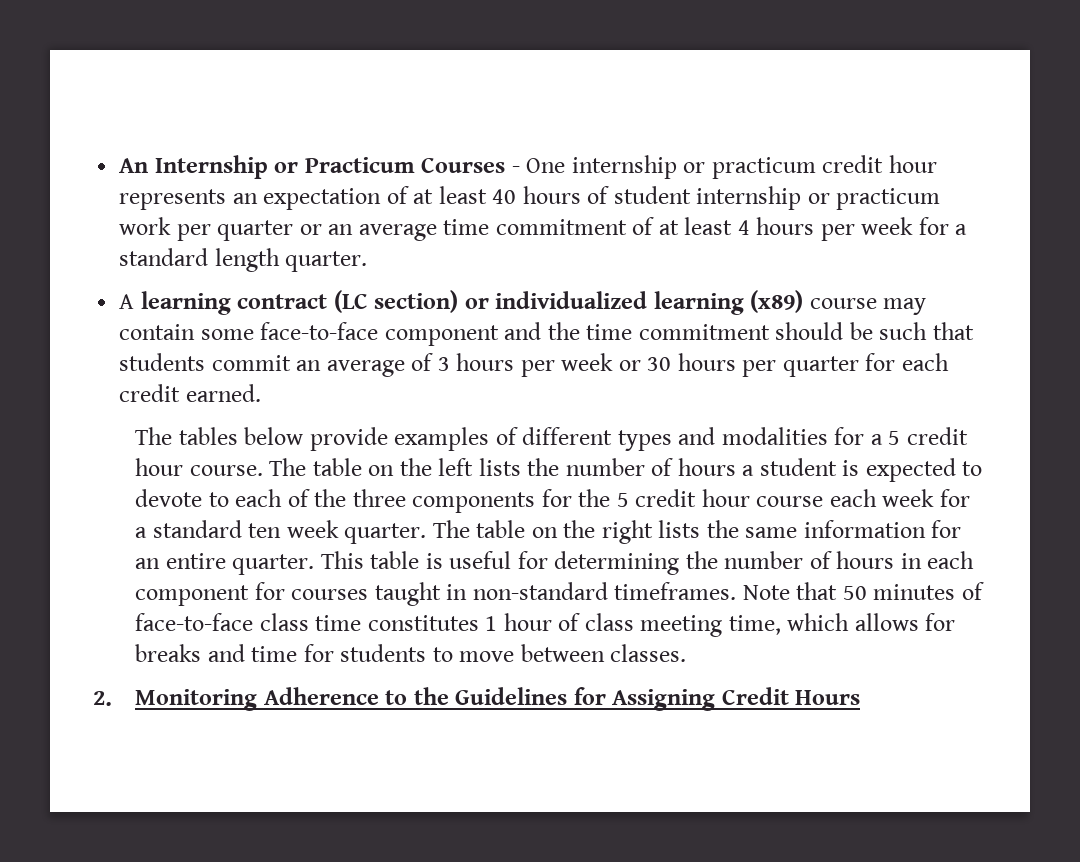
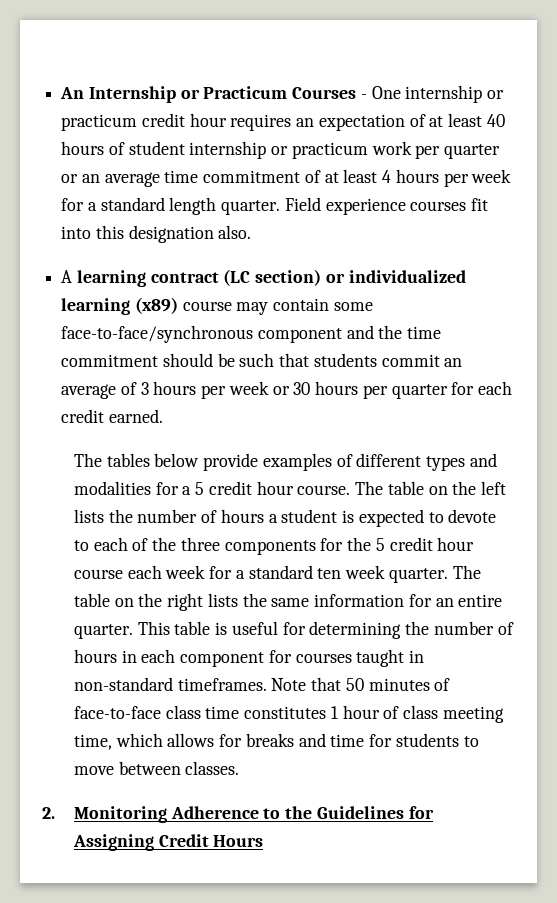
- An Internship or Practicum Courses - One internship or practicum credit hour represents an expectation of at least 40 hours of student internship or practicum work per quarter or an average time commitment of at least 4 hours per week for a standard length quarter.
+ An Internship or Practicum Courses - One internship or practicum credit hour requires an expectation of at least 40 hours of student internship or practicum work per quarter or an average time commitment of at least 4 hours per week for a standard length quarter. Field experience courses fit into this designation also.
- A learning contract (LC section) or individualized learning (x89) course may contain some face-to-face component and the time commitment should be such that students commit an average of 3 hours per week or 30 hours per quarter for each credit earned.
+ A learning contract (LC section) or individualized learning (x89) course may contain some face-to-face/synchronous component and the time commitment should be such that students commit an average of 3 hours per week or 30 hours per quarter for each credit earned.

